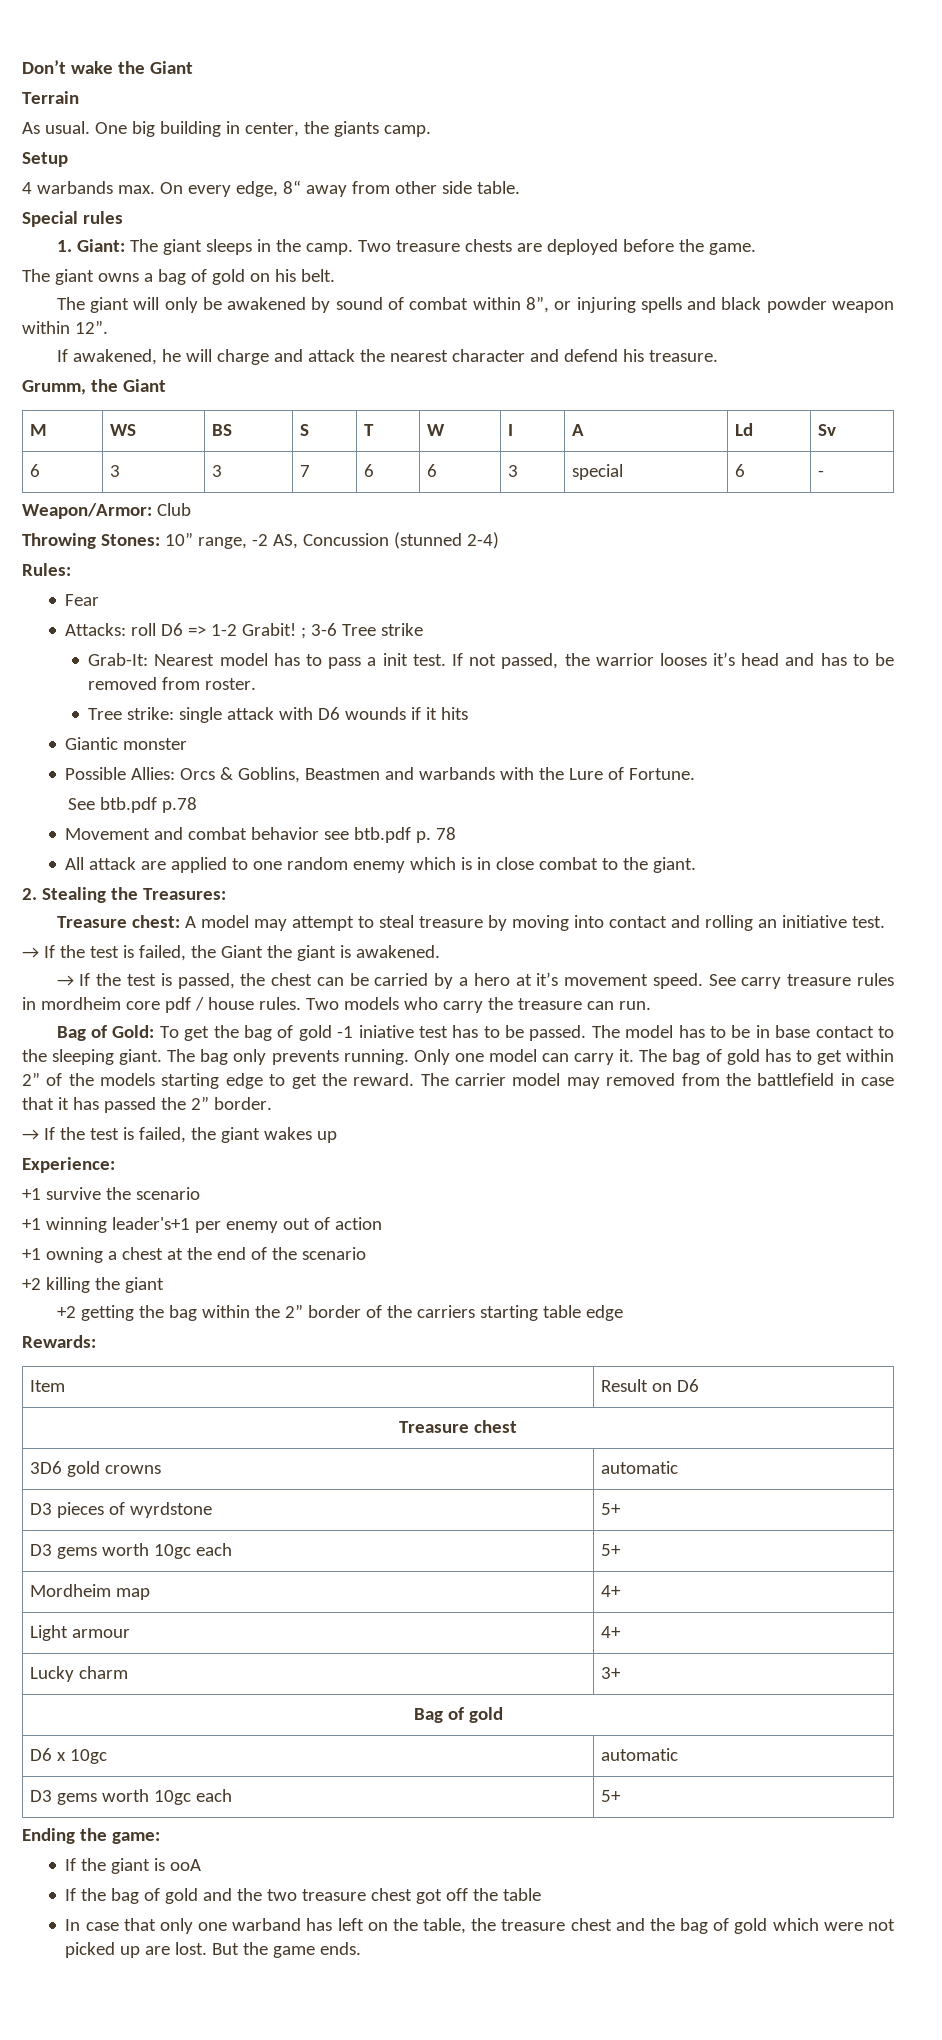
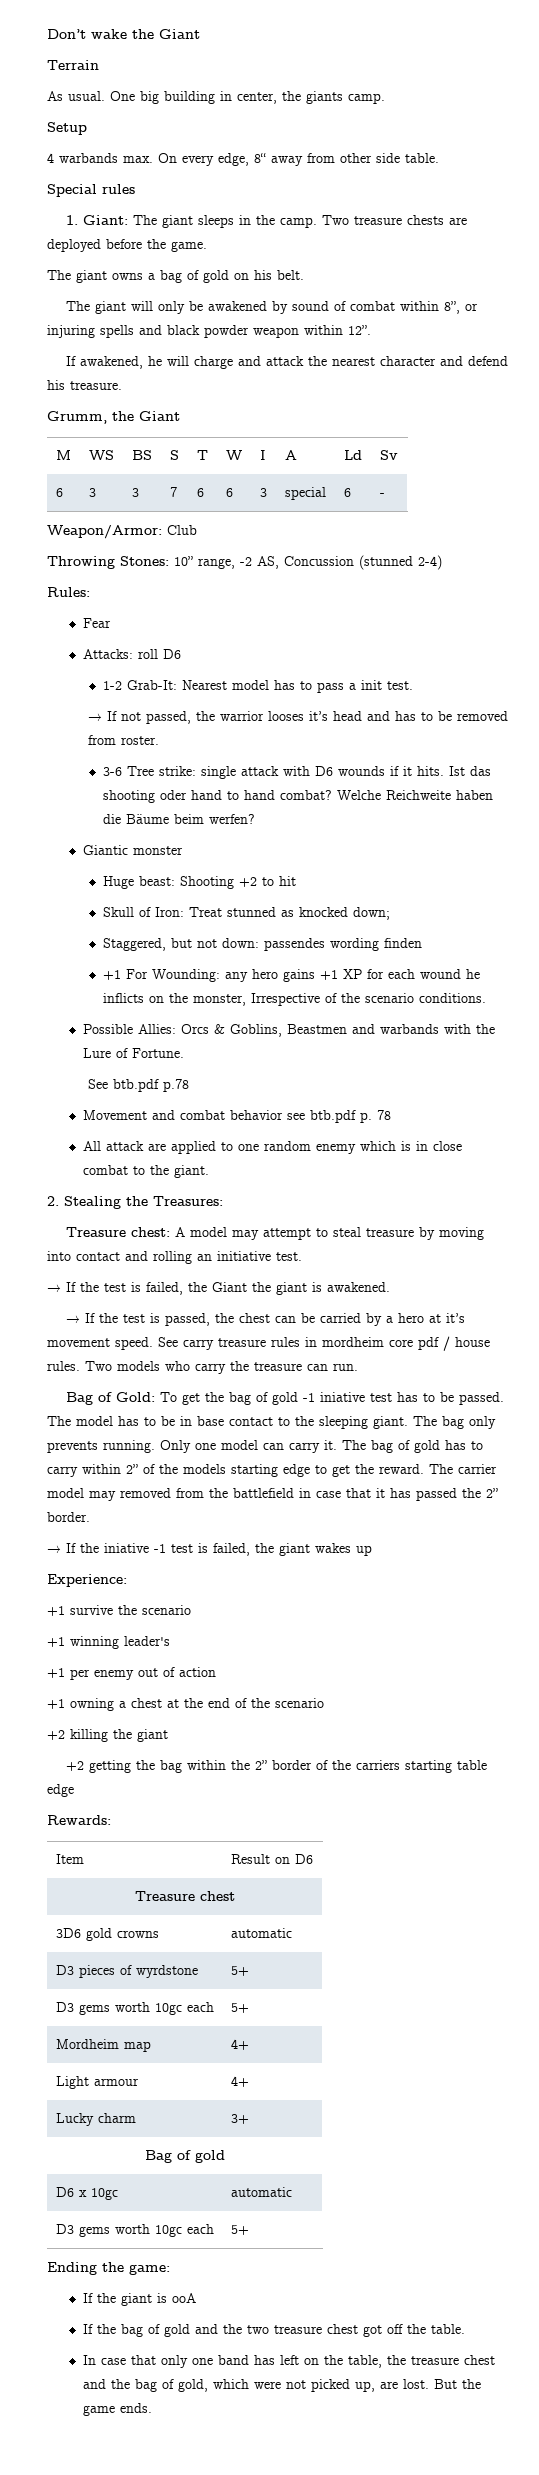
- Attacks: roll D6 => 1-2 Grabit! ; 3-6 Tree strike
- Grab-It: Nearest model has to pass a init test. If not passed, the warrior looses it’s head and has to be removed from roster.
+ Attacks: roll D6
+ 1-2 Grab-It: Nearest model has to pass a init test.
+ → If not passed, the warrior looses it’s head and has to be removed from roster.
- Tree strike: single attack with D6 wounds if it hits
+ 3-6 Tree strike: single attack with D6 wounds if it hits. Ist das shooting oder hand to hand combat? Welche Reichweite haben die Bäume beim werfen?
  Giantic monster
+ Huge beast: Shooting +2 to hit
+ Skull of Iron: Treat stunned as knocked down;
+ Staggered, but not down: passendes wording finden
+ +1 For Wounding: any hero gains +1 XP for each wound he inflicts on the monster, Irrespective of the scenario conditions.
- The bag of gold has to get within 2” of the models starting edge to get the reward.
+ The bag of gold has to carry within 2” of the models starting edge to get the reward.
- → If the test is failed, the giant wakes up
+ → If the iniative -1 test is failed, the giant wakes up
- +1 winning leader's+1 per enemy out of action
+ +1 winning leader's
+ +1 per enemy out of action
- If the bag of gold and the two treasure chest got off the table
+ If the bag of gold and the two treasure chest got off the table.
- In case that only one warband has left on the table, the treasure chest and the bag of gold which were not picked up are lost.
+ In case that only one band has left on the table, the treasure chest and the bag of gold, which were not picked up, are lost.

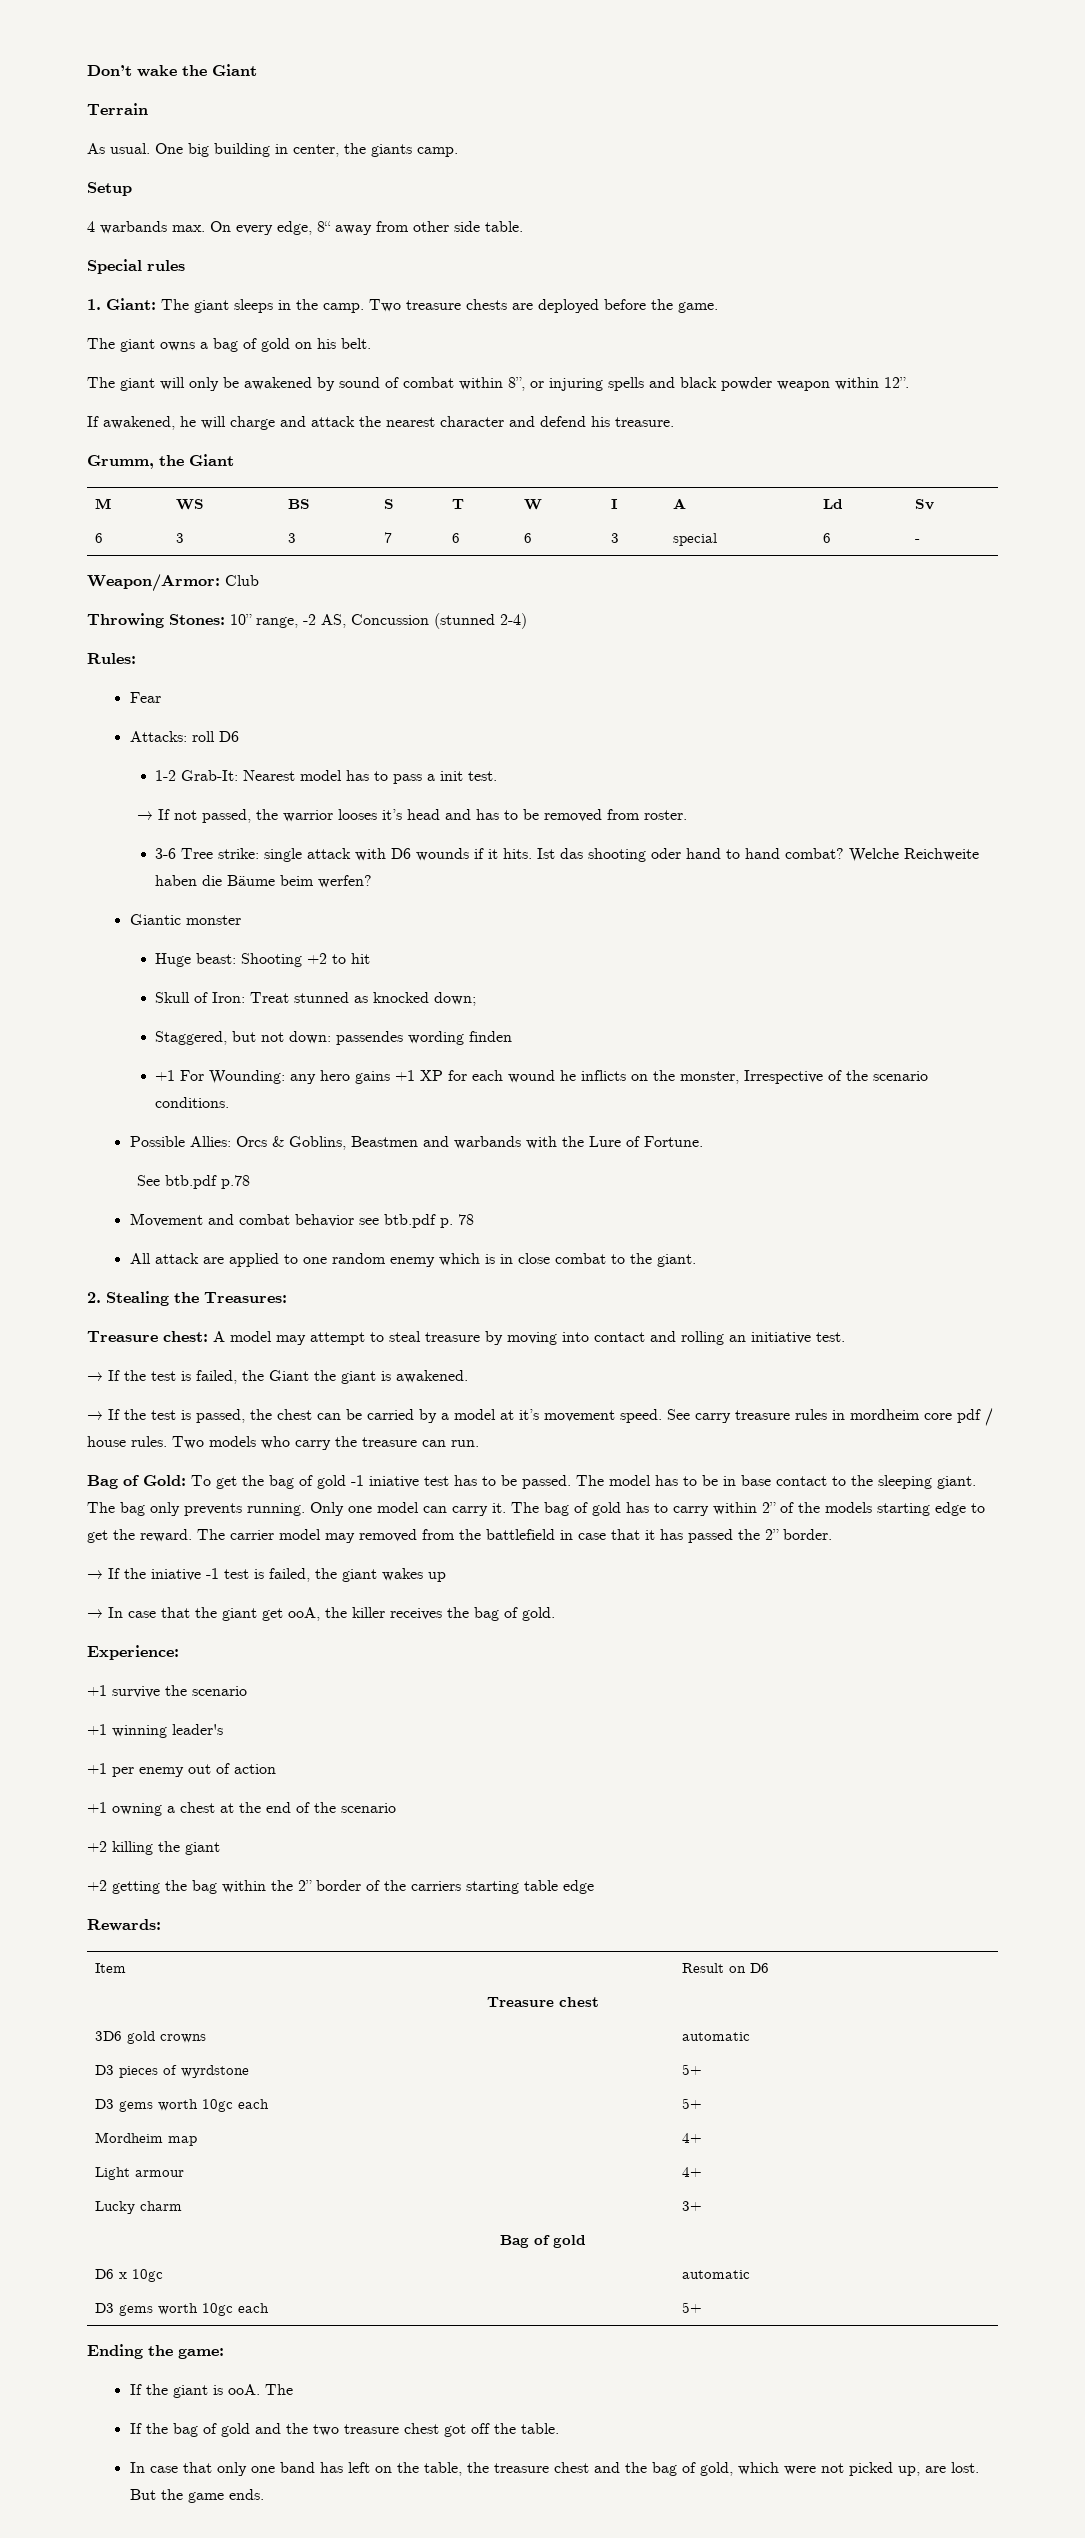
- → If the test is passed, the chest can be carried by a hero at it’s movement speed.
+ → If the test is passed, the chest can be carried by a model at it’s movement speed.
+ → In case that the giant get ooA, the killer receives the bag of gold.
- If the giant is ooA
+ If the giant is ooA. The

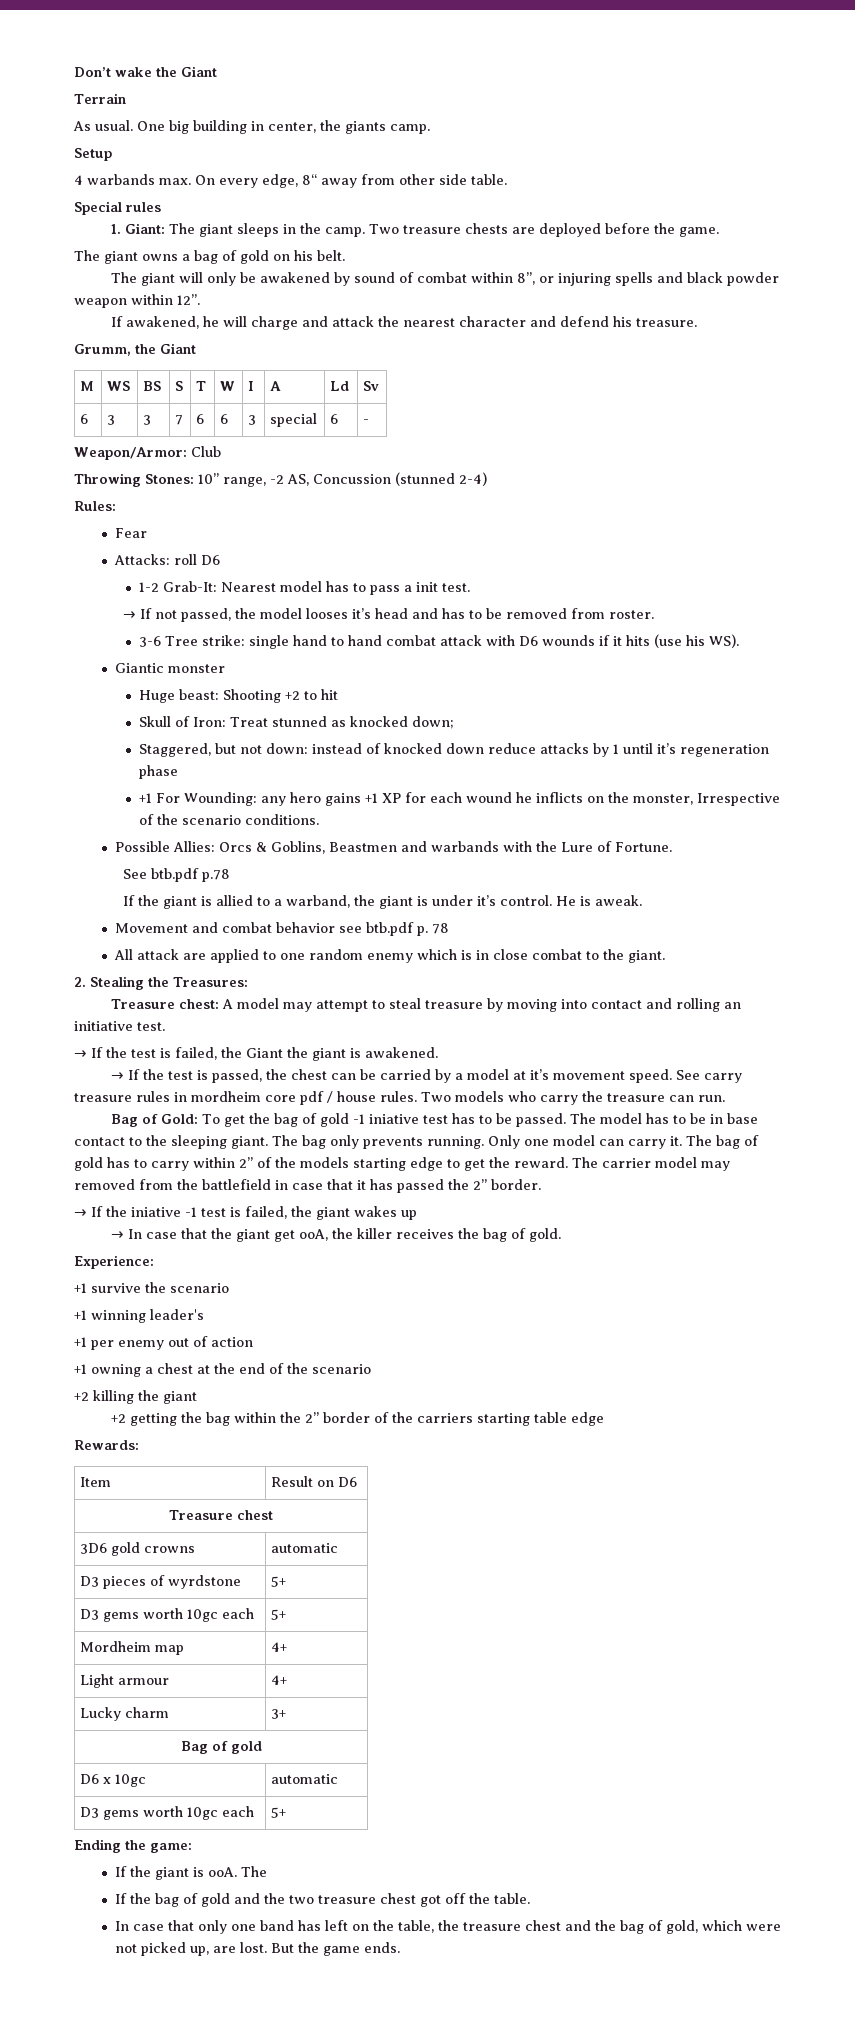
- → If not passed, the warrior looses it’s head and has to be removed from roster.
+ → If not passed, the model looses it’s head and has to be removed from roster.
- 3-6 Tree strike: single attack with D6 wounds if it hits. Ist das shooting oder hand to hand combat? Welche Reichweite haben die Bäume beim werfen?
+ 3-6 Tree strike: single hand to hand combat attack with D6 wounds if it hits (use his WS).
- Staggered, but not down: passendes wording finden
+ Staggered, but not down: instead of knocked down reduce attacks by 1 until it’s regeneration phase
+ If the giant is allied to a warband, the giant is under it’s control. He is aweak.

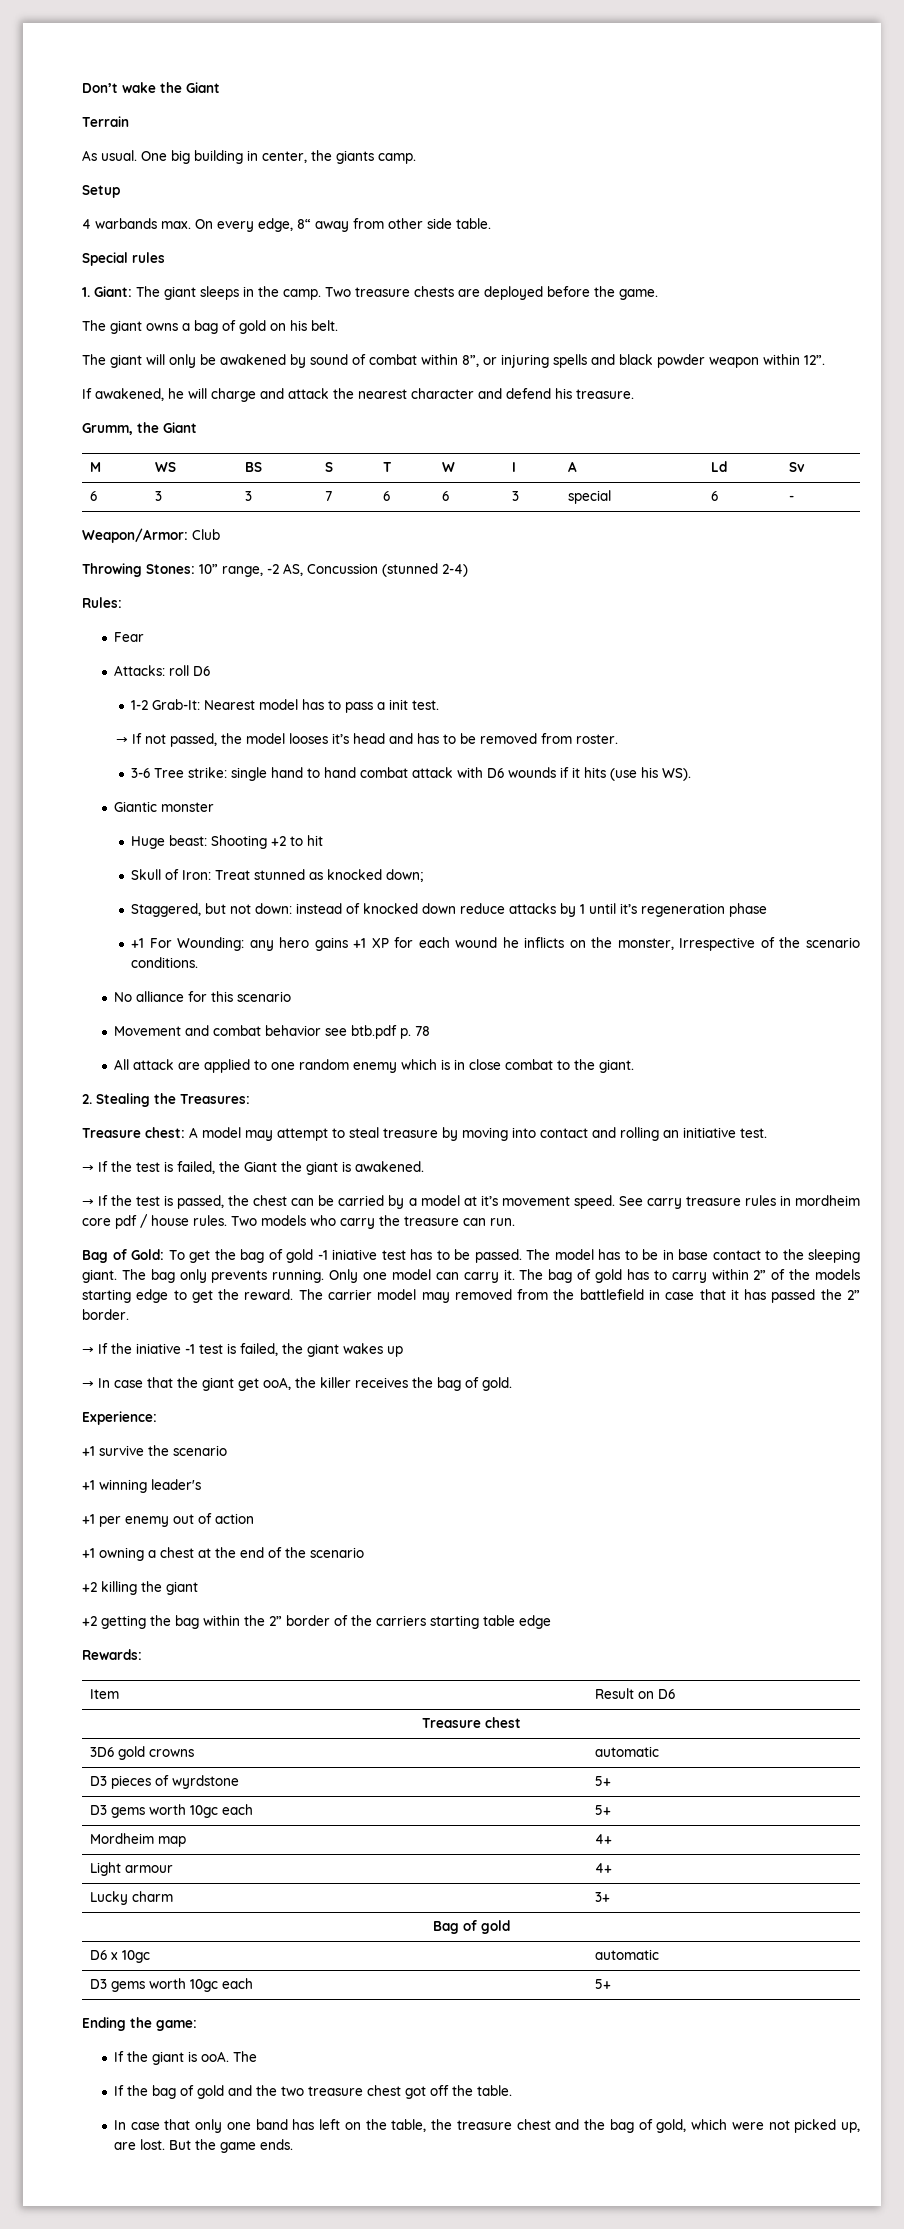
- Possible Allies: Orcs & Goblins, Beastmen and warbands with the Lure of Fortune.
- See btb.pdf p.78
- If the giant is allied to a warband, the giant is under it’s control. He is aweak.
+ No alliance for this scenario

